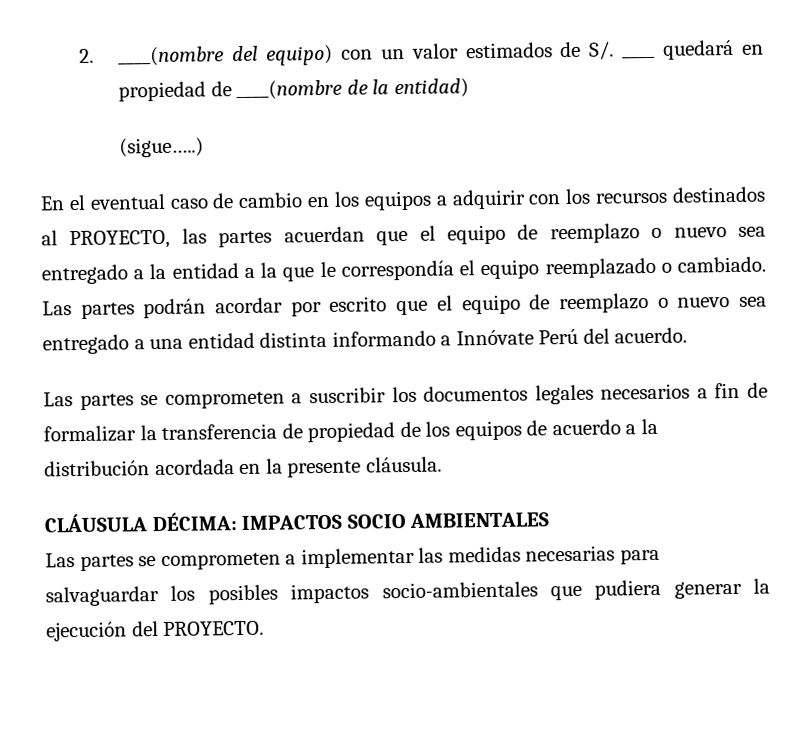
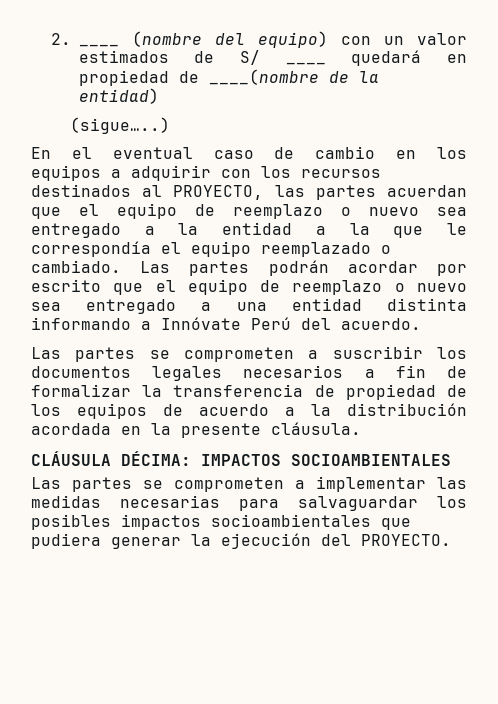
- 2. ____(nombre del equipo) con un valor estimados de S/. ____ quedará en propiedad de ____(nombre de la entidad)
+ 2. ____ (nombre del equipo) con un valor estimados de S/ ____ quedará en propiedad de ____(nombre de la entidad)
- CLÁUSULA DÉCIMA: IMPACTOS SOCIO AMBIENTALES
+ CLÁUSULA DÉCIMA: IMPACTOS SOCIOAMBIENTALES
- Las partes se comprometen a implementar las medidas necesarias para salvaguardar los posibles impactos socio-ambientales que pudiera generar la ejecución del PROYECTO.
+ Las partes se comprometen a implementar las medidas necesarias para salvaguardar los posibles impactos socioambientales que pudiera generar la ejecución del PROYECTO.

